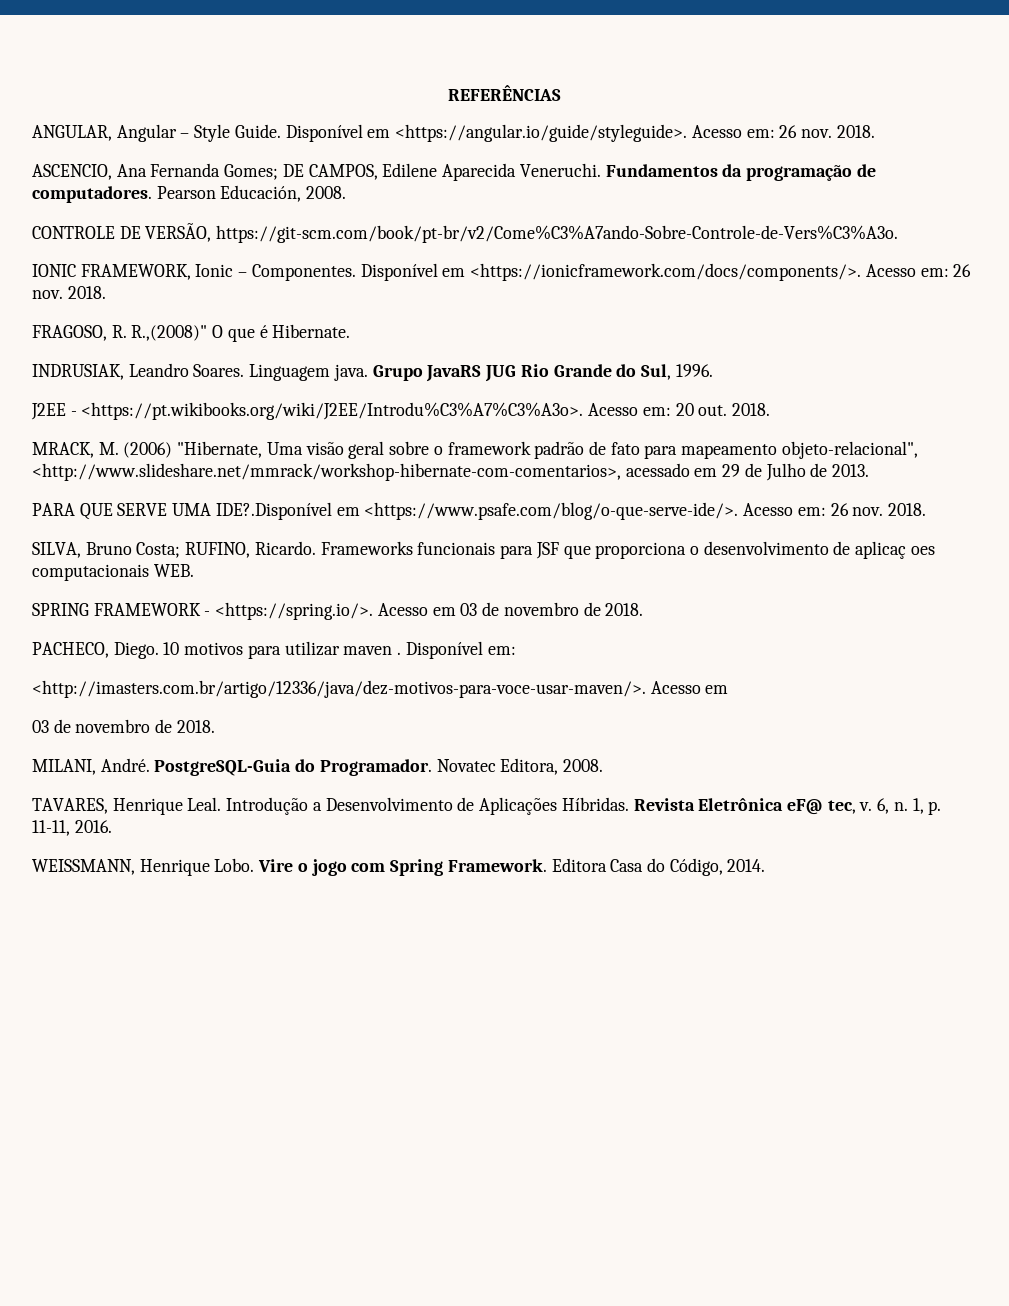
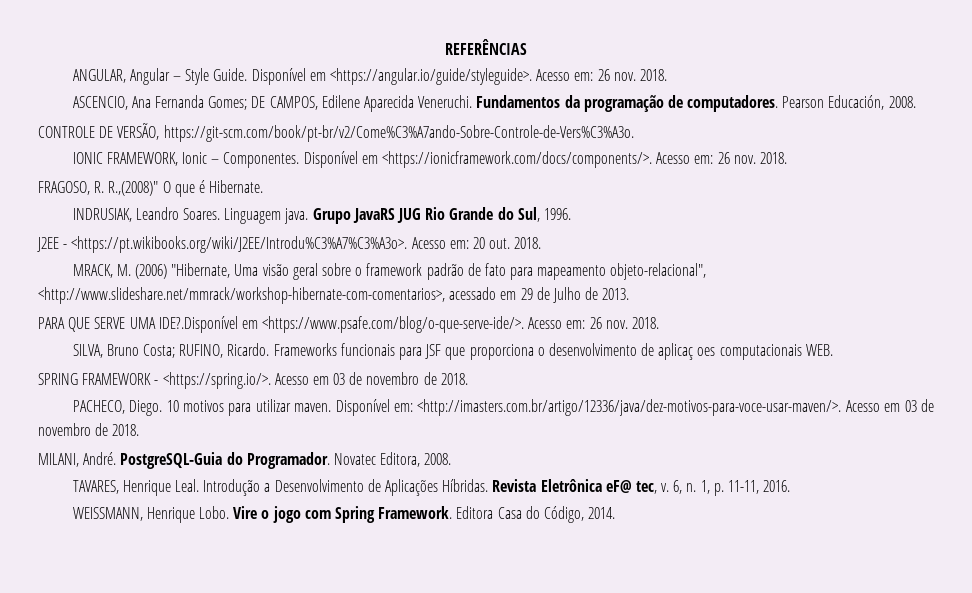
- 10 motivos para utilizar maven .
+ 10 motivos para utilizar maven.
- Disponível em:
- <http://imasters.com.br/artigo/12336/java/dez-motivos-para-voce-usar-maven/>. Acesso em
- 03 de novembro de 2018.
+ Disponível em: <http://imasters.com.br/artigo/12336/java/dez-motivos-para-voce-usar-maven/>. Acesso em 03 de novembro de 2018.

